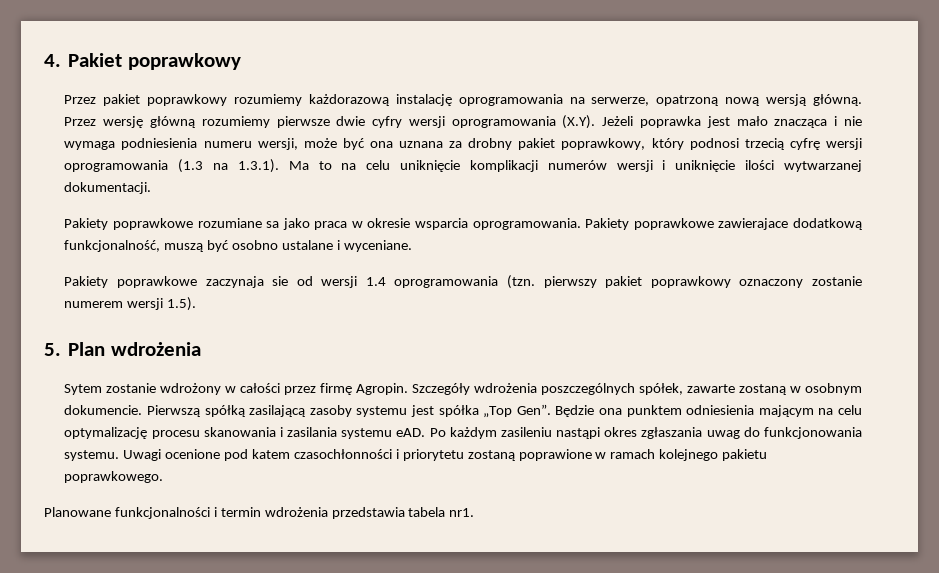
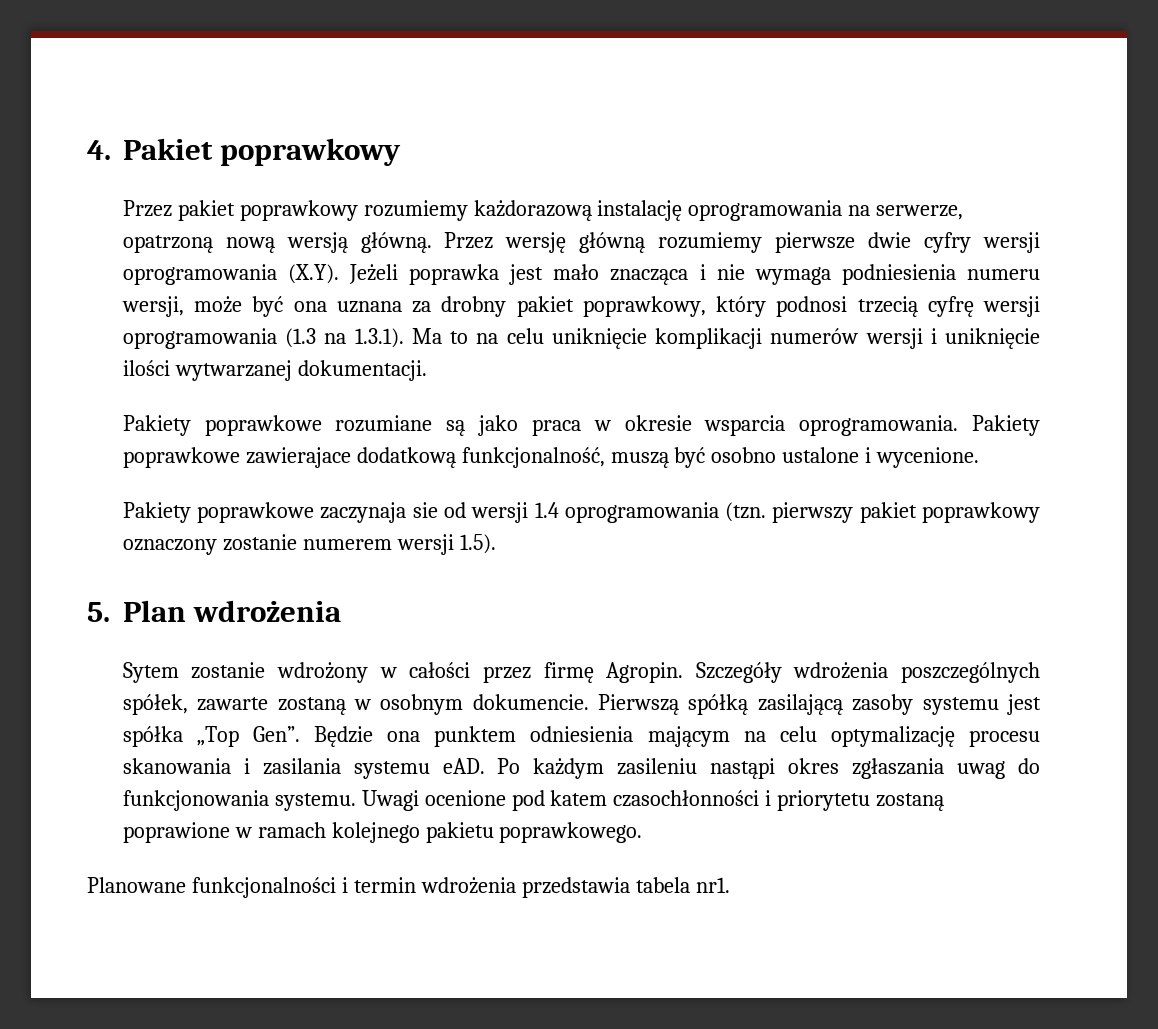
- Pakiety poprawkowe rozumiane sa jako praca w okresie wsparcia oprogramowania.
+ Pakiety poprawkowe rozumiane są jako praca w okresie wsparcia oprogramowania.
- Pakiety poprawkowe zawierajace dodatkową funkcjonalność, muszą być osobno ustalane i wyceniane.
+ Pakiety poprawkowe zawierajace dodatkową funkcjonalność, muszą być osobno ustalone i wycenione.

